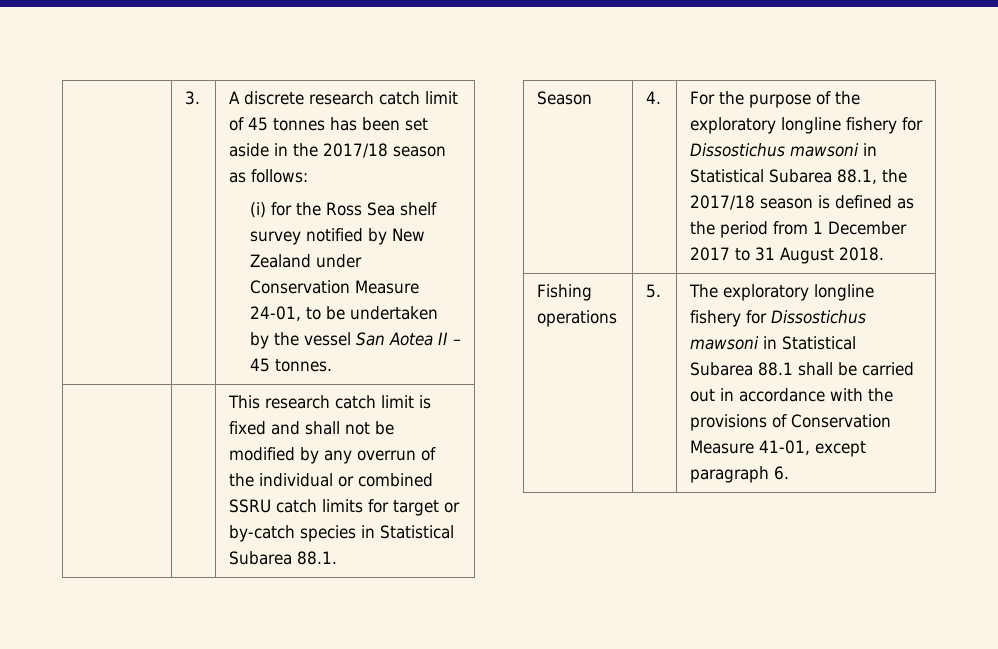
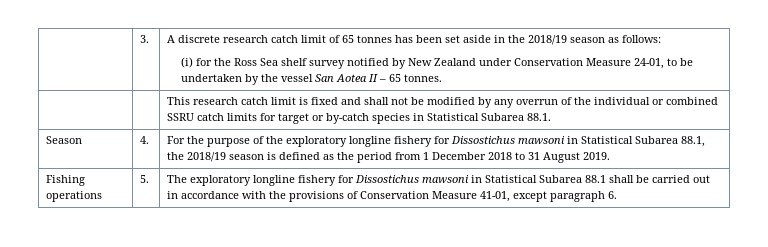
- A discrete research catch limit of 45 tonnes has been set aside in the 2017/18 season as follows:
+ A discrete research catch limit of 65 tonnes has been set aside in the 2018/19 season as follows:
- (i) for the Ross Sea shelf survey notified by New Zealand under Conservation Measure 24-01, to be undertaken by the vessel San Aotea II – 45 tonnes.
+ (i) for the Ross Sea shelf survey notified by New Zealand under Conservation Measure 24-01, to be undertaken by the vessel San Aotea II – 65 tonnes.
- Season | 4. | For the purpose of the exploratory longline fishery for Dissostichus mawsoni in Statistical Subarea 88.1, the 2017/18 season is defined as the period from 1 December 2017 to 31 August 2018.
+ Season | 4. | For the purpose of the exploratory longline fishery for Dissostichus mawsoni in Statistical Subarea 88.1, the 2018/19 season is defined as the period from 1 December 2018 to 31 August 2019.

